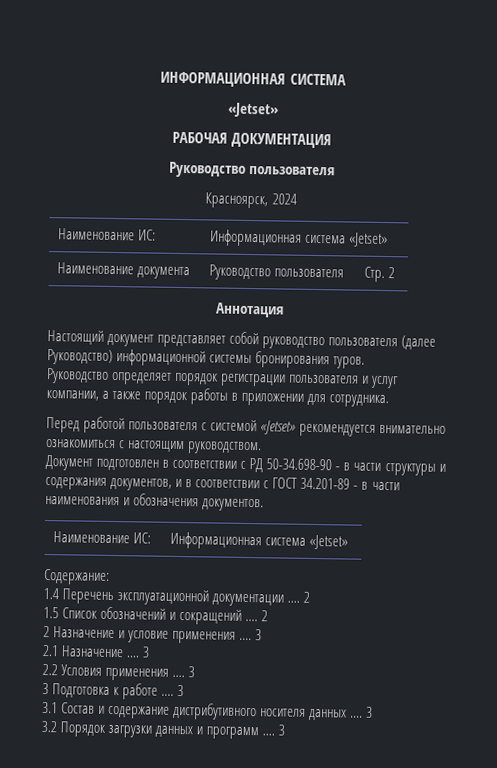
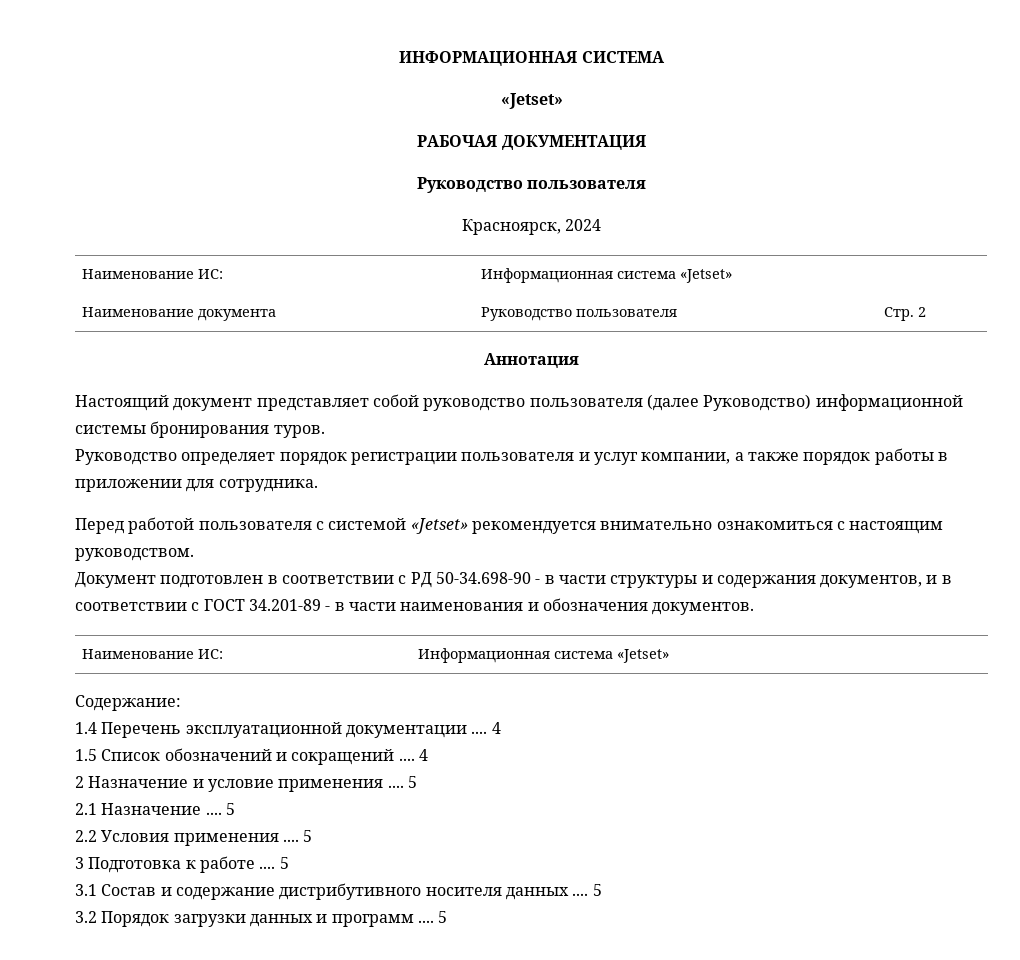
- 1.4 Перечень эксплуатационной документации .... 2
+ 1.4 Перечень эксплуатационной документации .... 4
- 1.5 Список обозначений и сокращений .... 2
+ 1.5 Список обозначений и сокращений .... 4
- 2 Назначение и условие применения .... 3
+ 2 Назначение и условие применения .... 5
- 2.1 Назначение .... 3
+ 2.1 Назначение .... 5
- 2.2 Условия применения .... 3
+ 2.2 Условия применения .... 5
- 3 Подготовка к работе .... 3
+ 3 Подготовка к работе .... 5
- 3.1 Состав и содержание дистрибутивного носителя данных .... 3
+ 3.1 Состав и содержание дистрибутивного носителя данных .... 5
- 3.2 Порядок загрузки данных и программ .... 3
+ 3.2 Порядок загрузки данных и программ .... 5

